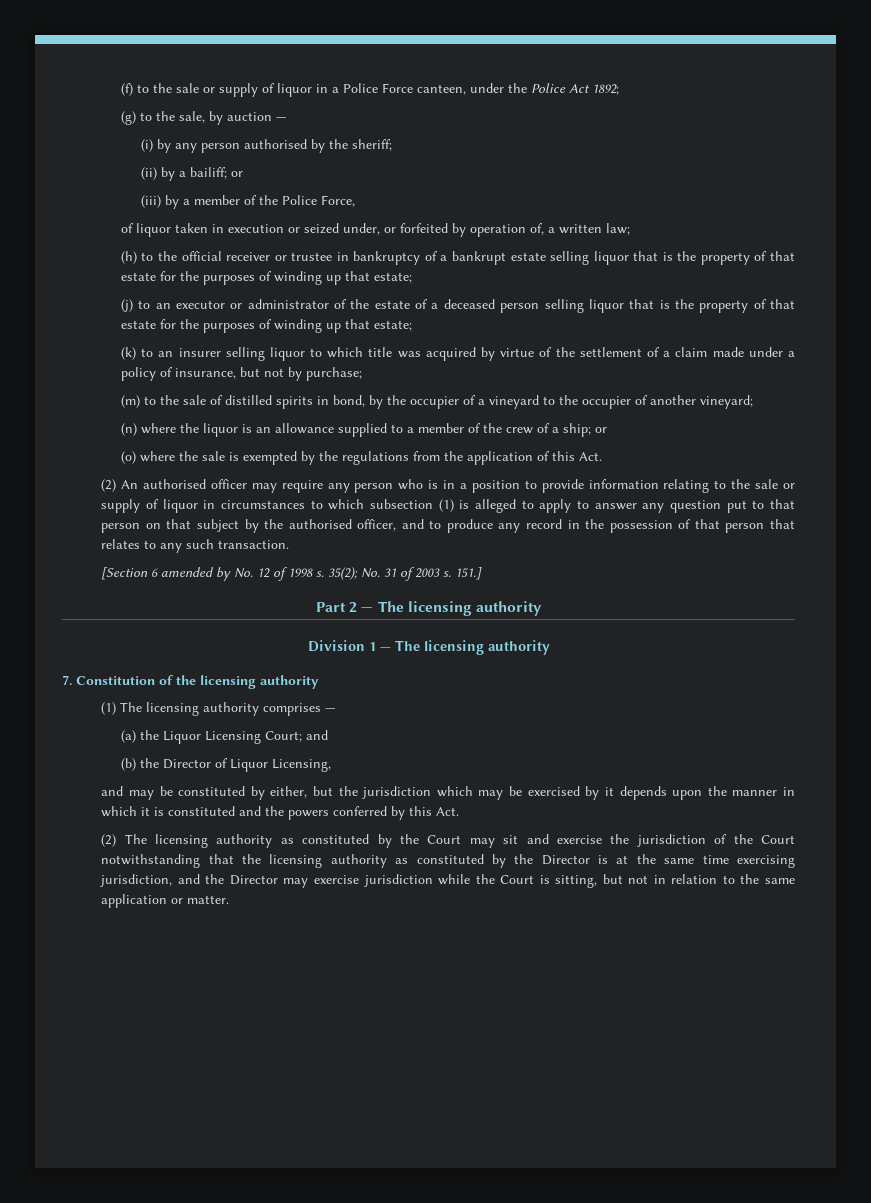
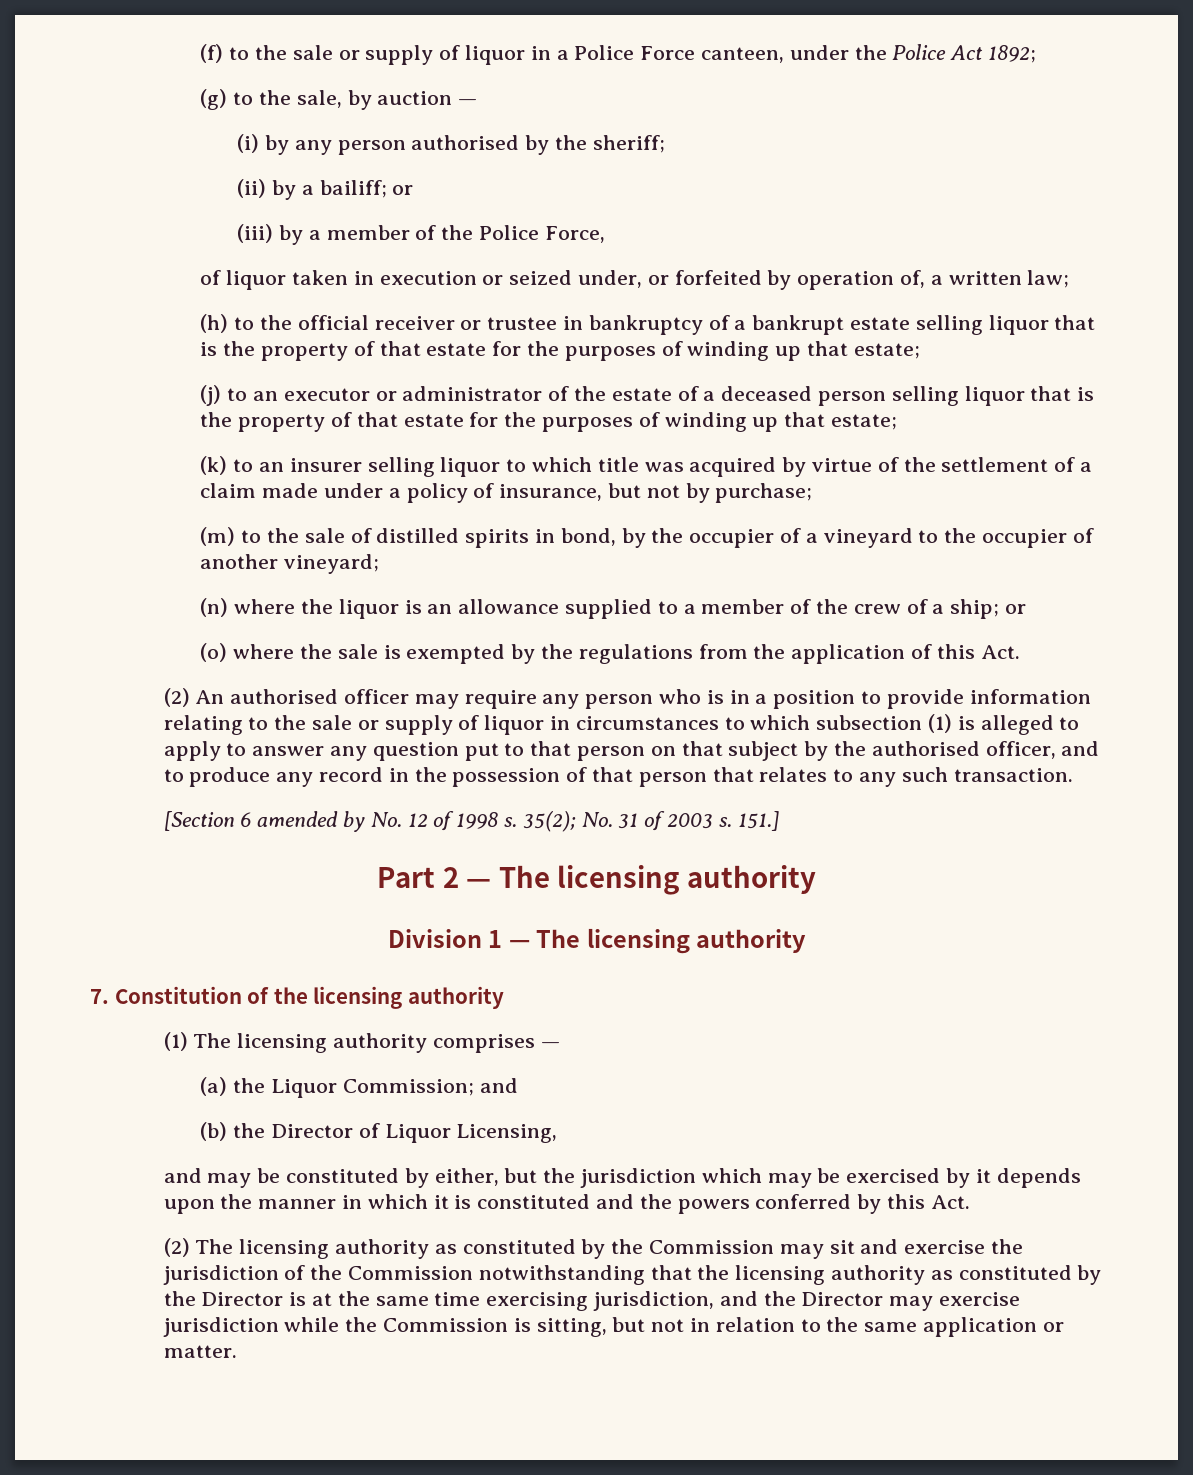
- (a) the Liquor Licensing Court; and
+ (a) the Liquor Commission; and
- (2) The licensing authority as constituted by the Court may sit and exercise the jurisdiction of the Court notwithstanding that the licensing authority as constituted by the Director is at the same time exercising jurisdiction, and the Director may exercise jurisdiction while the Court is sitting, but not in relation to the same application or matter.
+ (2) The licensing authority as constituted by the Commission may sit and exercise the jurisdiction of the Commission notwithstanding that the licensing authority as constituted by the Director is at the same time exercising jurisdiction, and the Director may exercise jurisdiction while the Commission is sitting, but not in relation to the same application or matter.

